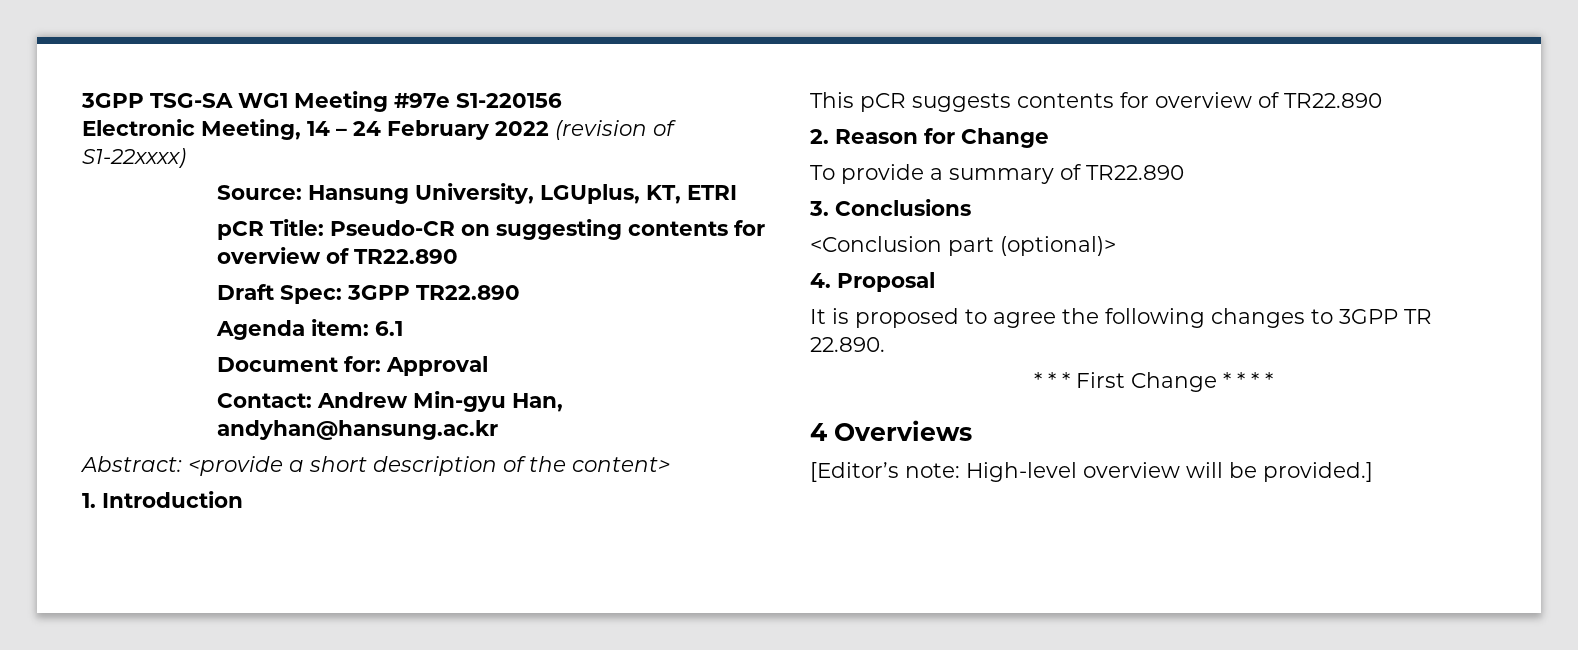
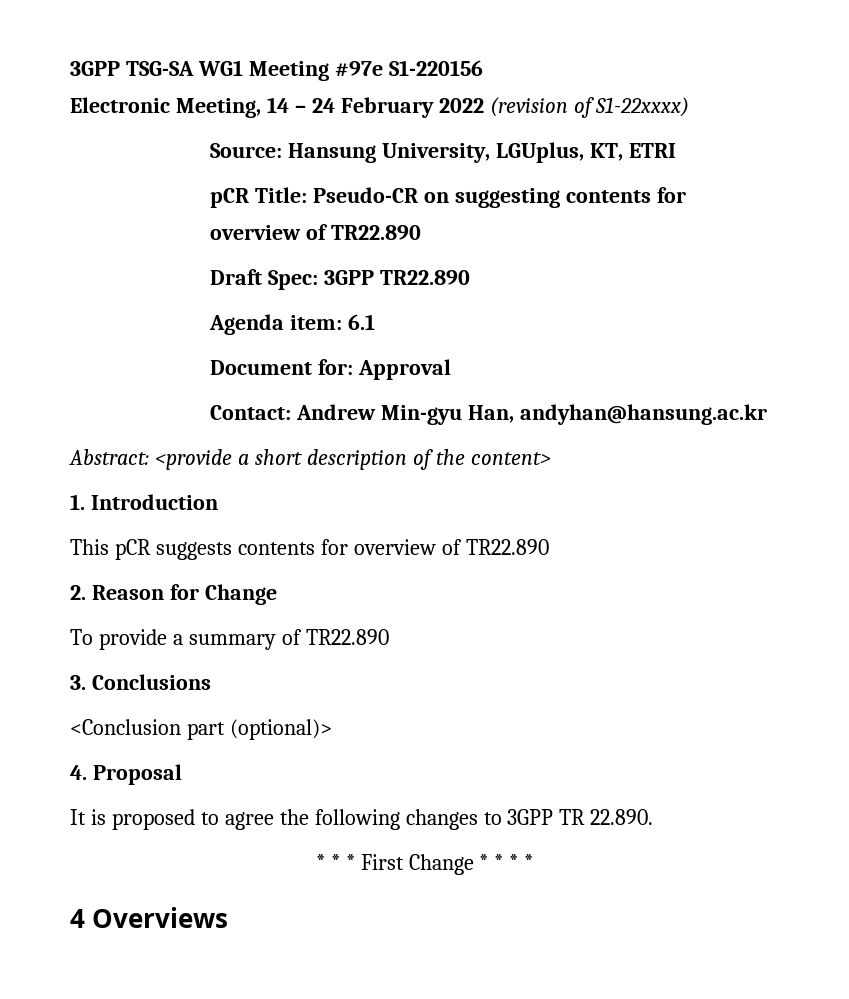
- [Editor’s note: High-level overview will be provided.]

